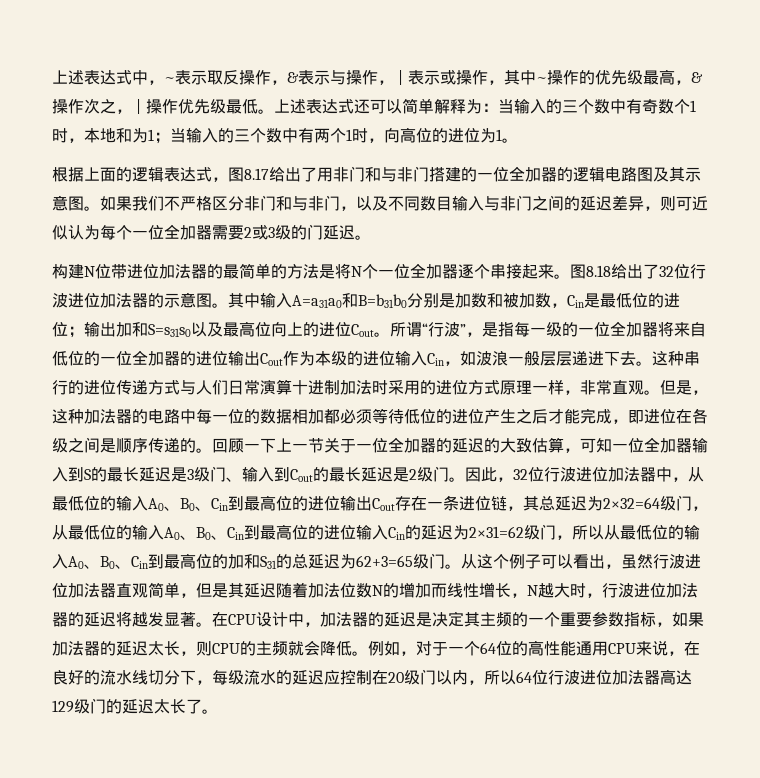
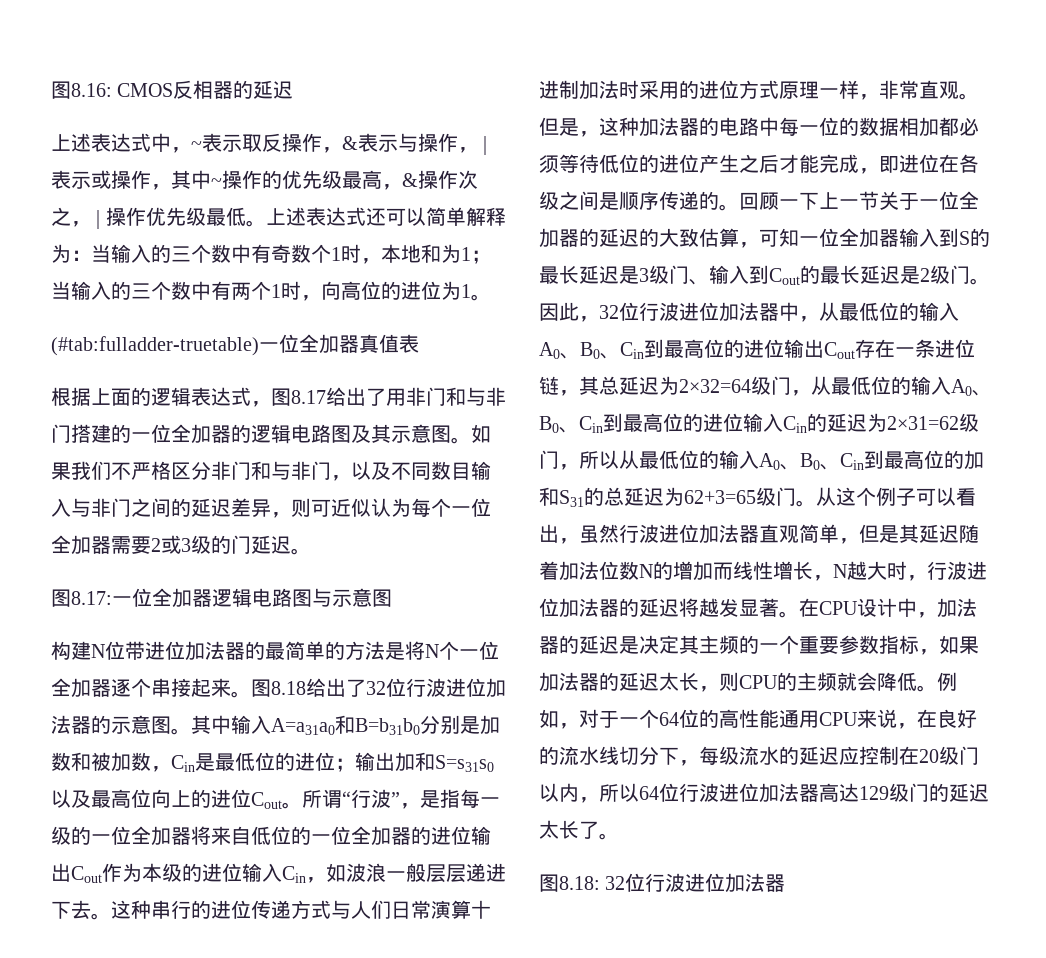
+ 图8.16: CMOS反相器的延迟
+ (#tab:fulladder-truetable)一位全加器真值表
+ 图8.17:一位全加器逻辑电路图与示意图
+ 图8.18: 32位行波进位加法器

